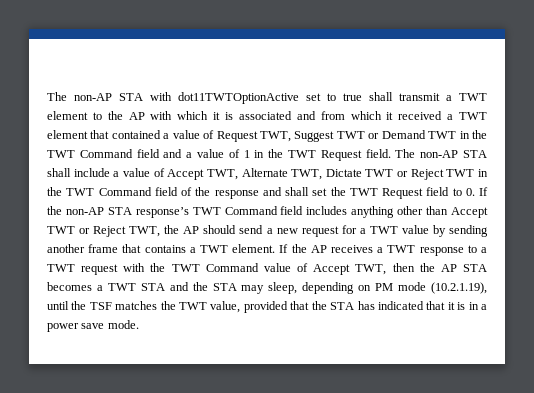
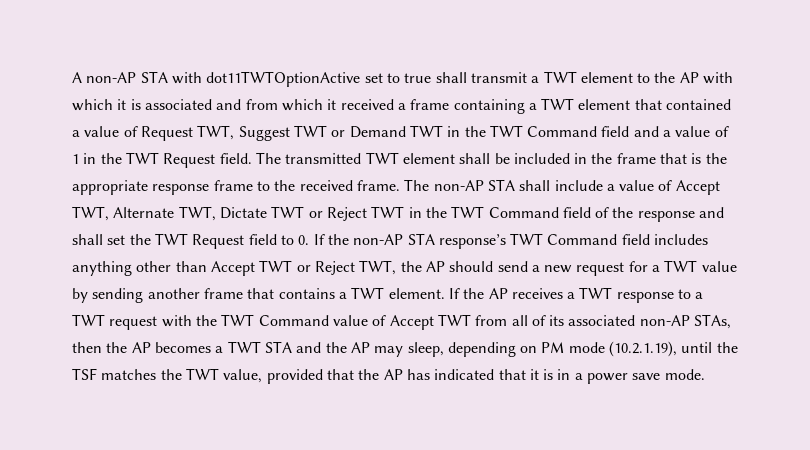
- The non-AP STA with dot11TWTOptionActive set to true shall transmit a TWT element to the AP with which it is associated and from which it received a TWT element that contained a value of Request TWT, Suggest TWT or Demand TWT in the TWT Command field and a value of 1 in the TWT Request field.
+ A non-AP STA with dot11TWTOptionActive set to true shall transmit a TWT element to the AP with which it is associated and from which it received a frame containing a TWT element that contained a value of Request TWT, Suggest TWT or Demand TWT in the TWT Command field and a value of 1 in the TWT Request field.
- The non-AP STA shall include a value of Accept TWT, Alternate TWT, Dictate TWT or Reject TWT in the TWT Command field of the response and shall set the TWT Request field to 0. If the non-AP STA response’s TWT Command field includes anything other than Accept TWT or Reject TWT, the AP should send a new request for a TWT value by sending another frame that contains a TWT element.
+ The transmitted TWT element shall be included in the frame that is the appropriate response frame to the received frame. The non-AP STA shall include a value of Accept TWT, Alternate TWT, Dictate TWT or Reject TWT in the TWT Command field of the response and shall set the TWT Request field to 0. If the non-AP STA response’s TWT Command field includes anything other than Accept TWT or Reject TWT, the AP should send a new request for a TWT value by sending another frame that contains a TWT element.
- If the AP receives a TWT response to a TWT request with the TWT Command value of Accept TWT, then the AP STA becomes a TWT STA and the STA may sleep, depending on PM mode (10.2.1.19), until the TSF matches the TWT value, provided that the STA has indicated that it is in a power save mode.
+ If the AP receives a TWT response to a TWT request with the TWT Command value of Accept TWT from all of its associated non-AP STAs, then the AP becomes a TWT STA and the AP may sleep, depending on PM mode (10.2.1.19), until the TSF matches the TWT value, provided that the AP has indicated that it is in a power save mode.

